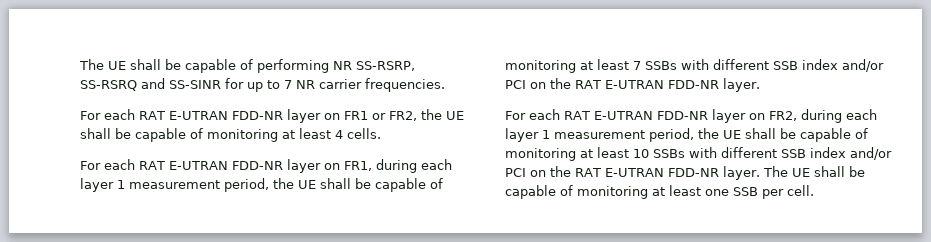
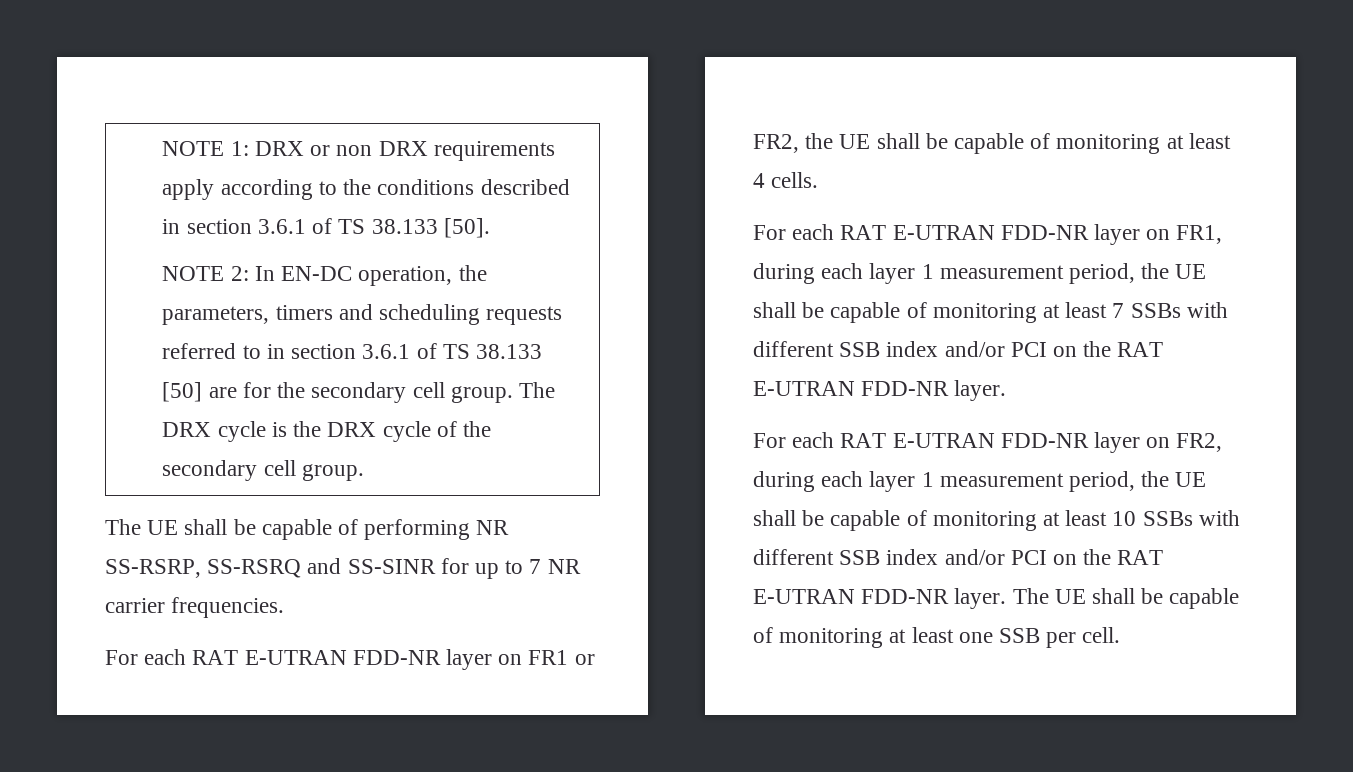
+ NOTE 1: DRX or non DRX requirements apply according to the conditions described in section 3.6.1 of TS 38.133 [50].
+ NOTE 2: In EN-DC operation, the parameters, timers and scheduling requests referred to in section 3.6.1 of TS 38.133 [50] are for the secondary cell group. The DRX cycle is the DRX cycle of the secondary cell group.

